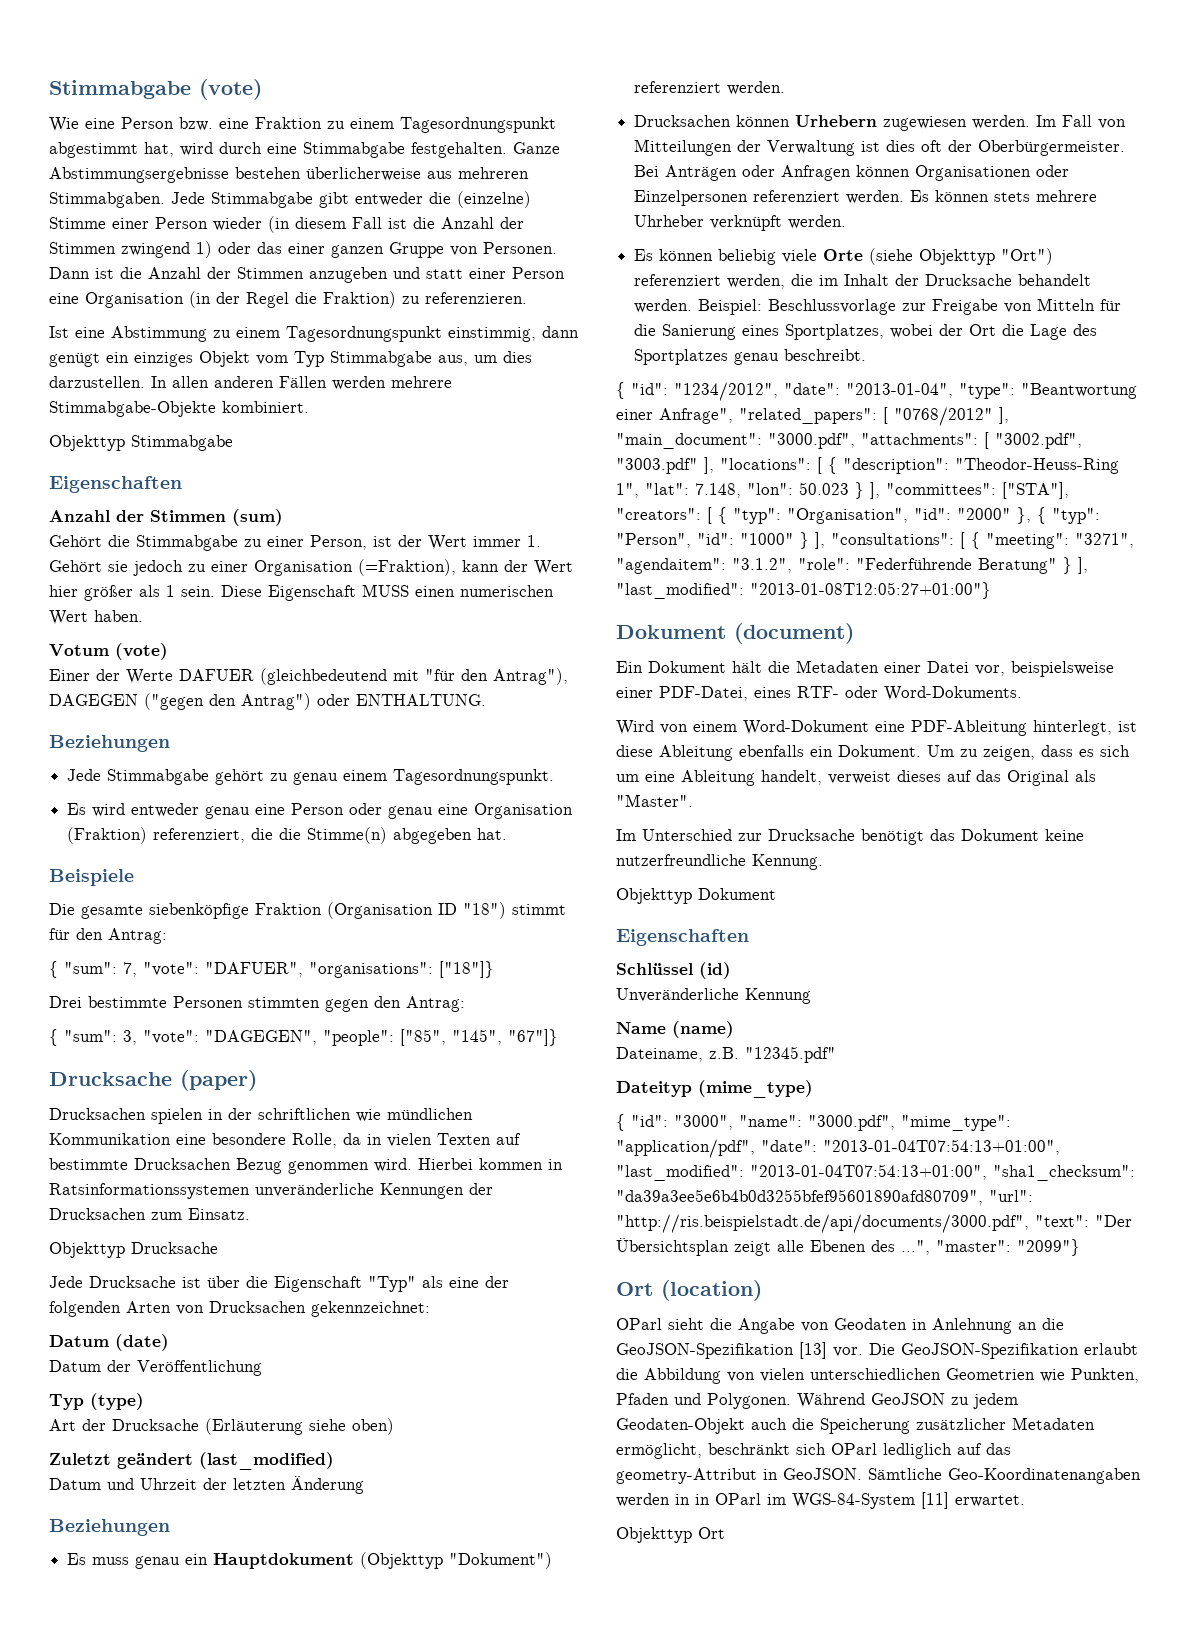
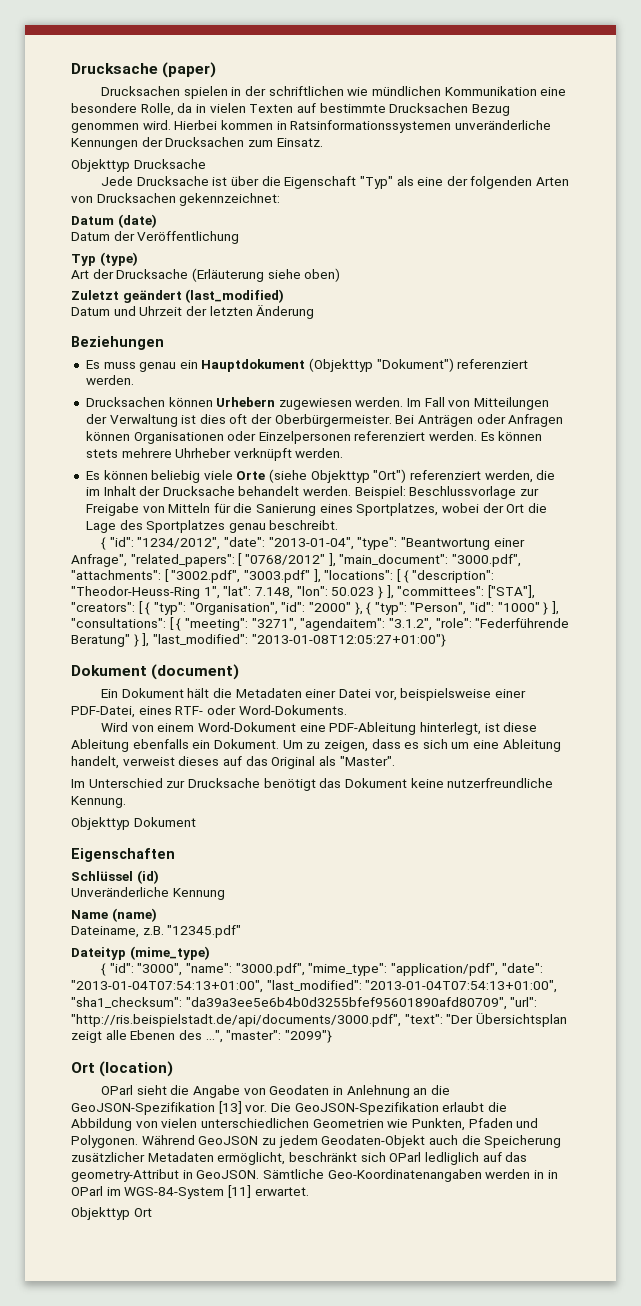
- Stimmabgabe (vote)
- Wie eine Person bzw. eine Fraktion zu einem Tagesordnungspunkt abgestimmt hat, wird durch eine Stimmabgabe festgehalten. Ganze Abstimmungsergebnisse bestehen überlicherweise aus mehreren Stimmabgaben. Jede Stimmabgabe gibt entweder die (einzelne) Stimme einer Person wieder (in diesem Fall ist die Anzahl der Stimmen zwingend 1) oder das einer ganzen Gruppe von Personen. Dann ist die Anzahl der Stimmen anzugeben und statt einer Person eine Organisation (in der Regel die Fraktion) zu referenzieren.
- Ist eine Abstimmung zu einem Tagesordnungspunkt einstimmig, dann genügt ein einziges Objekt vom Typ Stimmabgabe aus, um dies darzustellen. In allen anderen Fällen werden mehrere Stimmabgabe-Objekte kombiniert.
- Objekttyp Stimmabgabe
- Eigenschaften
- Anzahl der Stimmen (sum)
- Gehört die Stimmabgabe zu einer Person, ist der Wert immer 1. Gehört sie jedoch zu einer Organisation (=Fraktion), kann der Wert hier größer als 1 sein. Diese Eigenschaft MUSS einen numerischen Wert haben.
- Votum (vote)
- Einer der Werte DAFUER (gleichbedeutend mit "für den Antrag"), DAGEGEN ("gegen den Antrag") oder ENTHALTUNG.
- Beziehungen
- Jede Stimmabgabe gehört zu genau einem Tagesordnungspunkt.
- Es wird entweder genau eine Person oder genau eine Organisation (Fraktion) referenziert, die die Stimme(n) abgegeben hat.
- Beispiele
- Die gesamte siebenköpfige Fraktion (Organisation ID "18") stimmt für den Antrag:
- { "sum": 7, "vote": "DAFUER", "organisations": ["18"]}
- Drei bestimmte Personen stimmten gegen den Antrag:
- { "sum": 3, "vote": "DAGEGEN", "people": ["85", "145", "67"]}

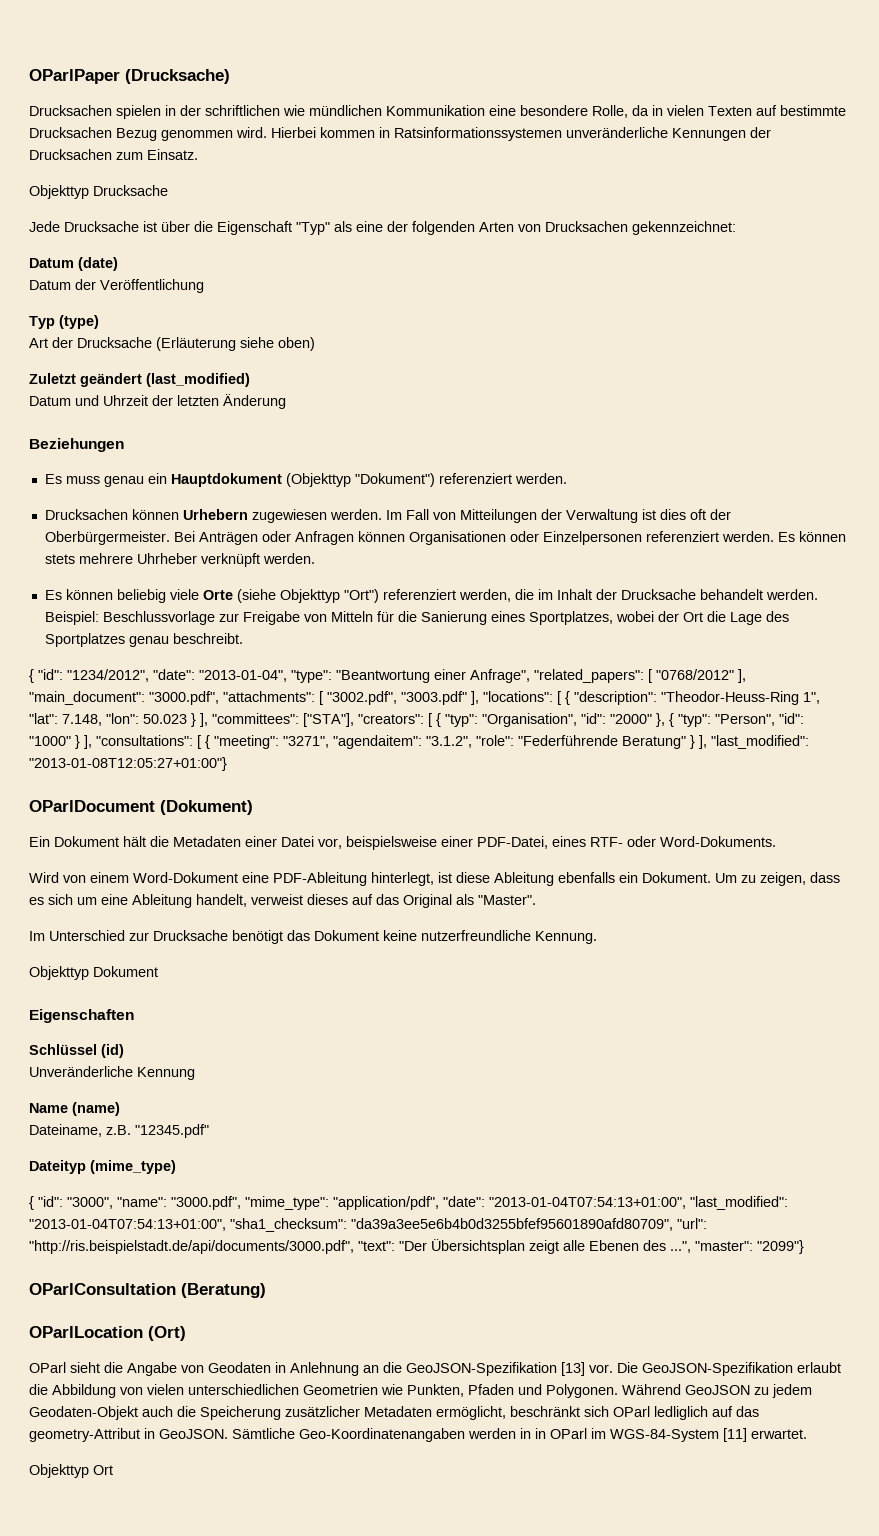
- Drucksache (paper)
+ OParlPaper (Drucksache)
- Dokument (document)
+ OParlDocument (Dokument)
- Ort (location)
+ OParlConsultation (Beratung)
+ OParlLocation (Ort)

